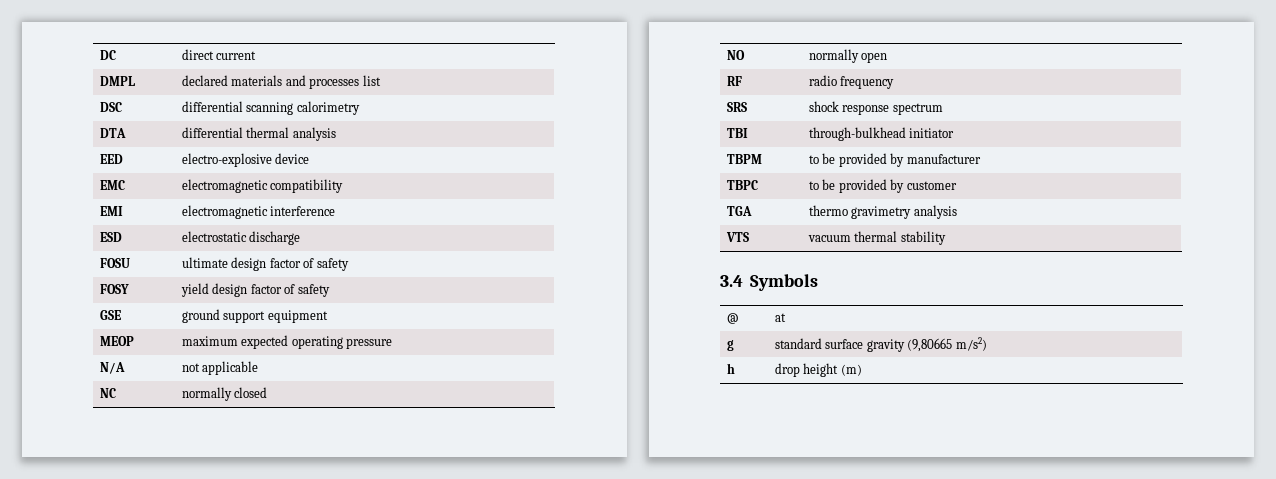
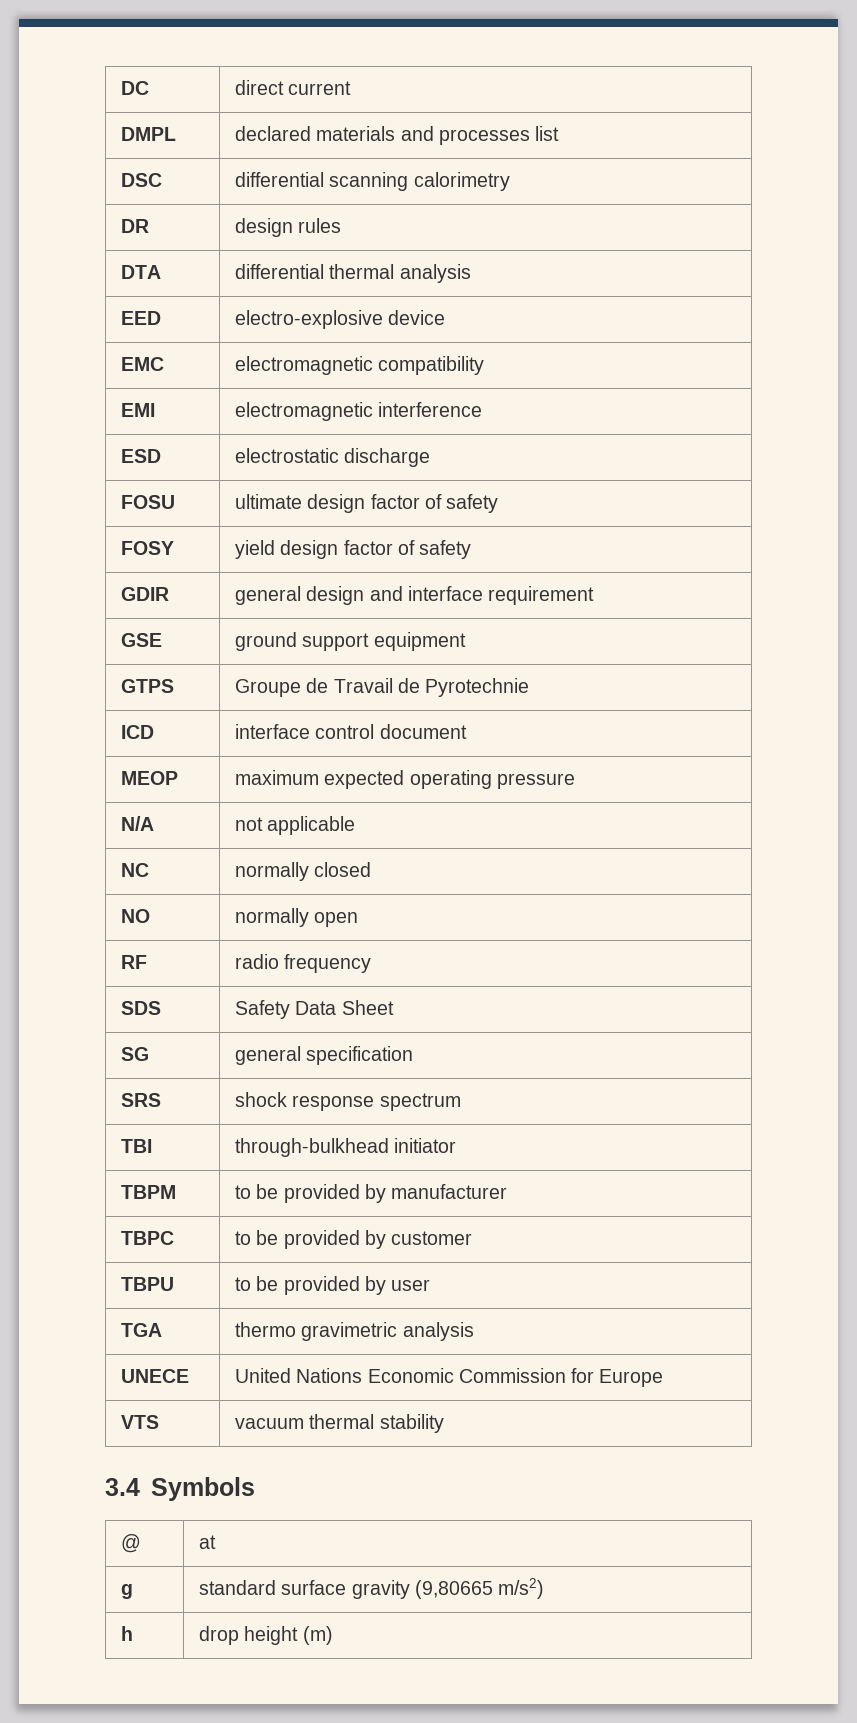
+ DR | design rules
+ GDIR | general design and interface requirement
  GSE | ground support equipment
+ GTPS | Groupe de Travail de Pyrotechnie
+ ICD | interface control document
+ SDS | Safety Data Sheet
+ SG | general specification
+ TBPU | to be provided by user
- TGA | thermo gravimetry analysis
+ TGA | thermo gravimetric analysis
+ UNECE | United Nations Economic Commission for Europe

